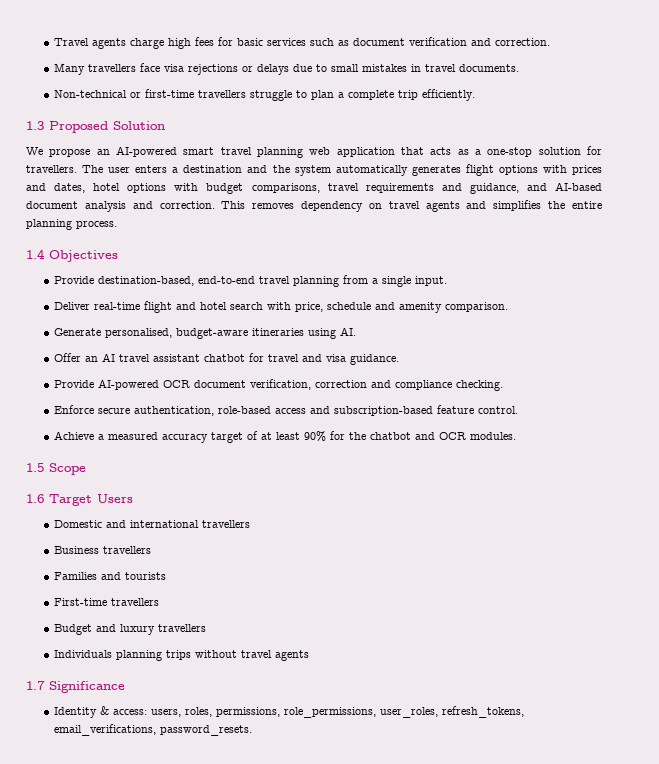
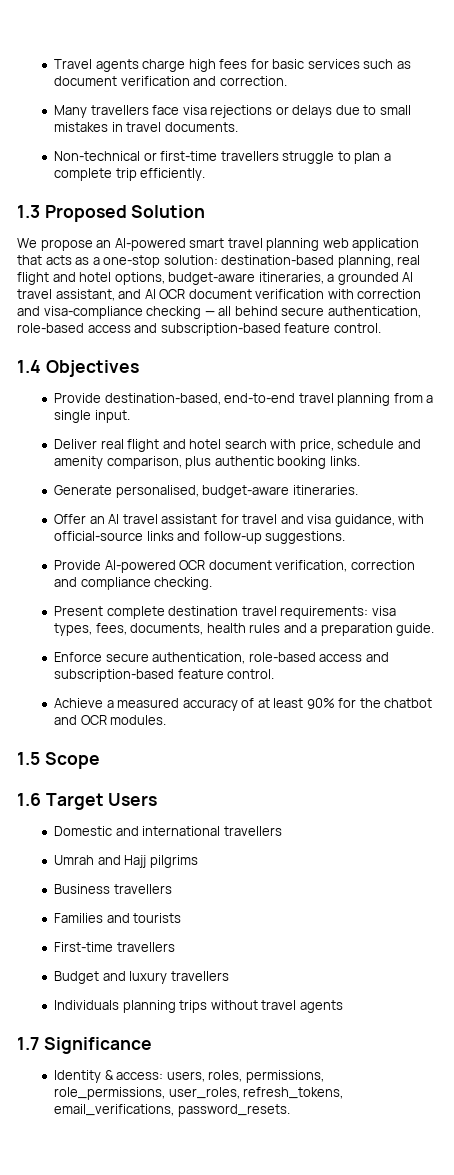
- We propose an AI-powered smart travel planning web application that acts as a one-stop solution for travellers. The user enters a destination and the system automatically generates flight options with prices and dates, hotel options with budget comparisons, travel requirements and guidance, and AI-based document analysis and correction. This removes dependency on travel agents and simplifies the entire planning process.
+ We propose an AI-powered smart travel planning web application that acts as a one-stop solution: destination-based planning, real flight and hotel options, budget-aware itineraries, a grounded AI travel assistant, and AI OCR document verification with correction and visa-compliance checking — all behind secure authentication, role-based access and subscription-based feature control.
- Deliver real-time flight and hotel search with price, schedule and amenity comparison.
+ Deliver real flight and hotel search with price, schedule and amenity comparison, plus authentic booking links.
- Generate personalised, budget-aware itineraries using AI.
+ Generate personalised, budget-aware itineraries.
- Offer an AI travel assistant chatbot for travel and visa guidance.
+ Offer an AI travel assistant for travel and visa guidance, with official-source links and follow-up suggestions.
+ Present complete destination travel requirements: visa types, fees, documents, health rules and a preparation guide.
- Achieve a measured accuracy target of at least 90% for the chatbot and OCR modules.
+ Achieve a measured accuracy of at least 90% for the chatbot and OCR modules.
+ Umrah and Hajj pilgrims

